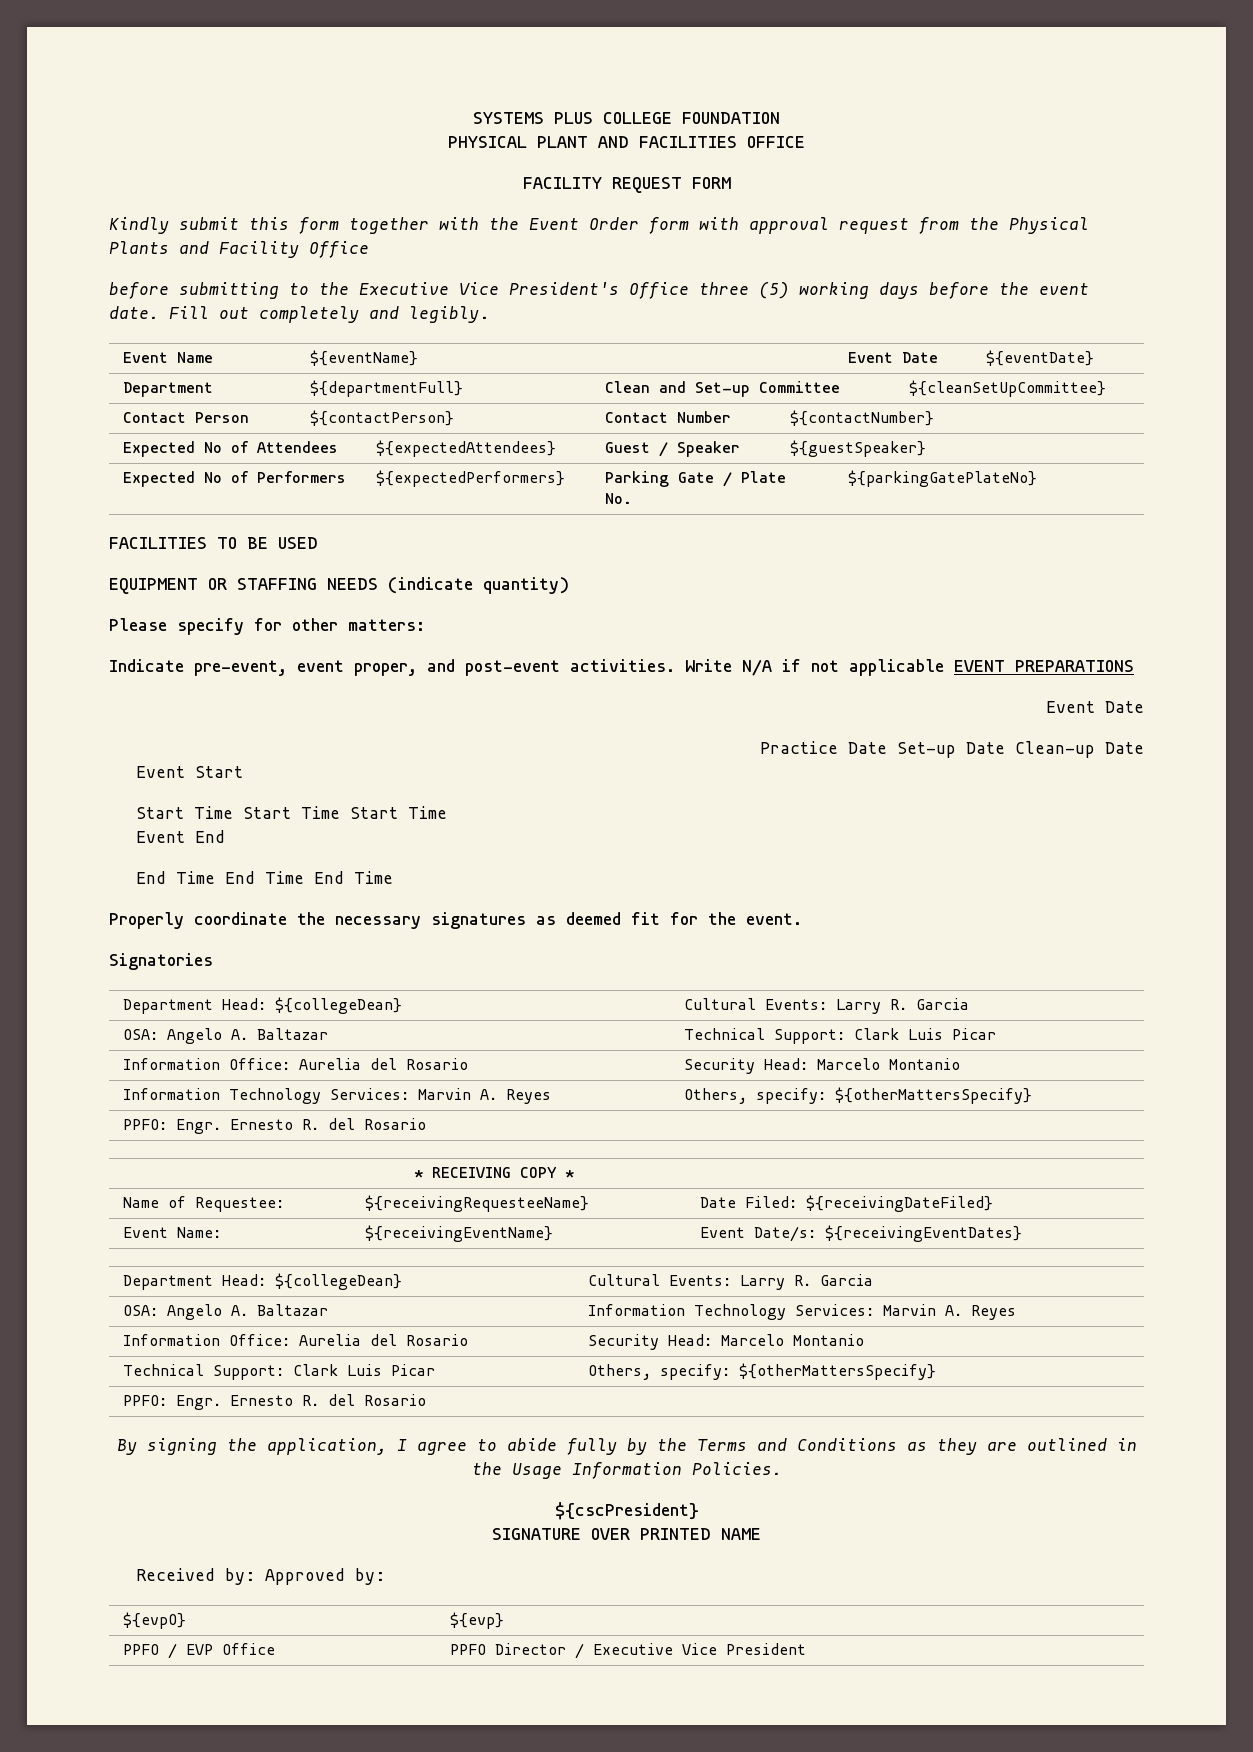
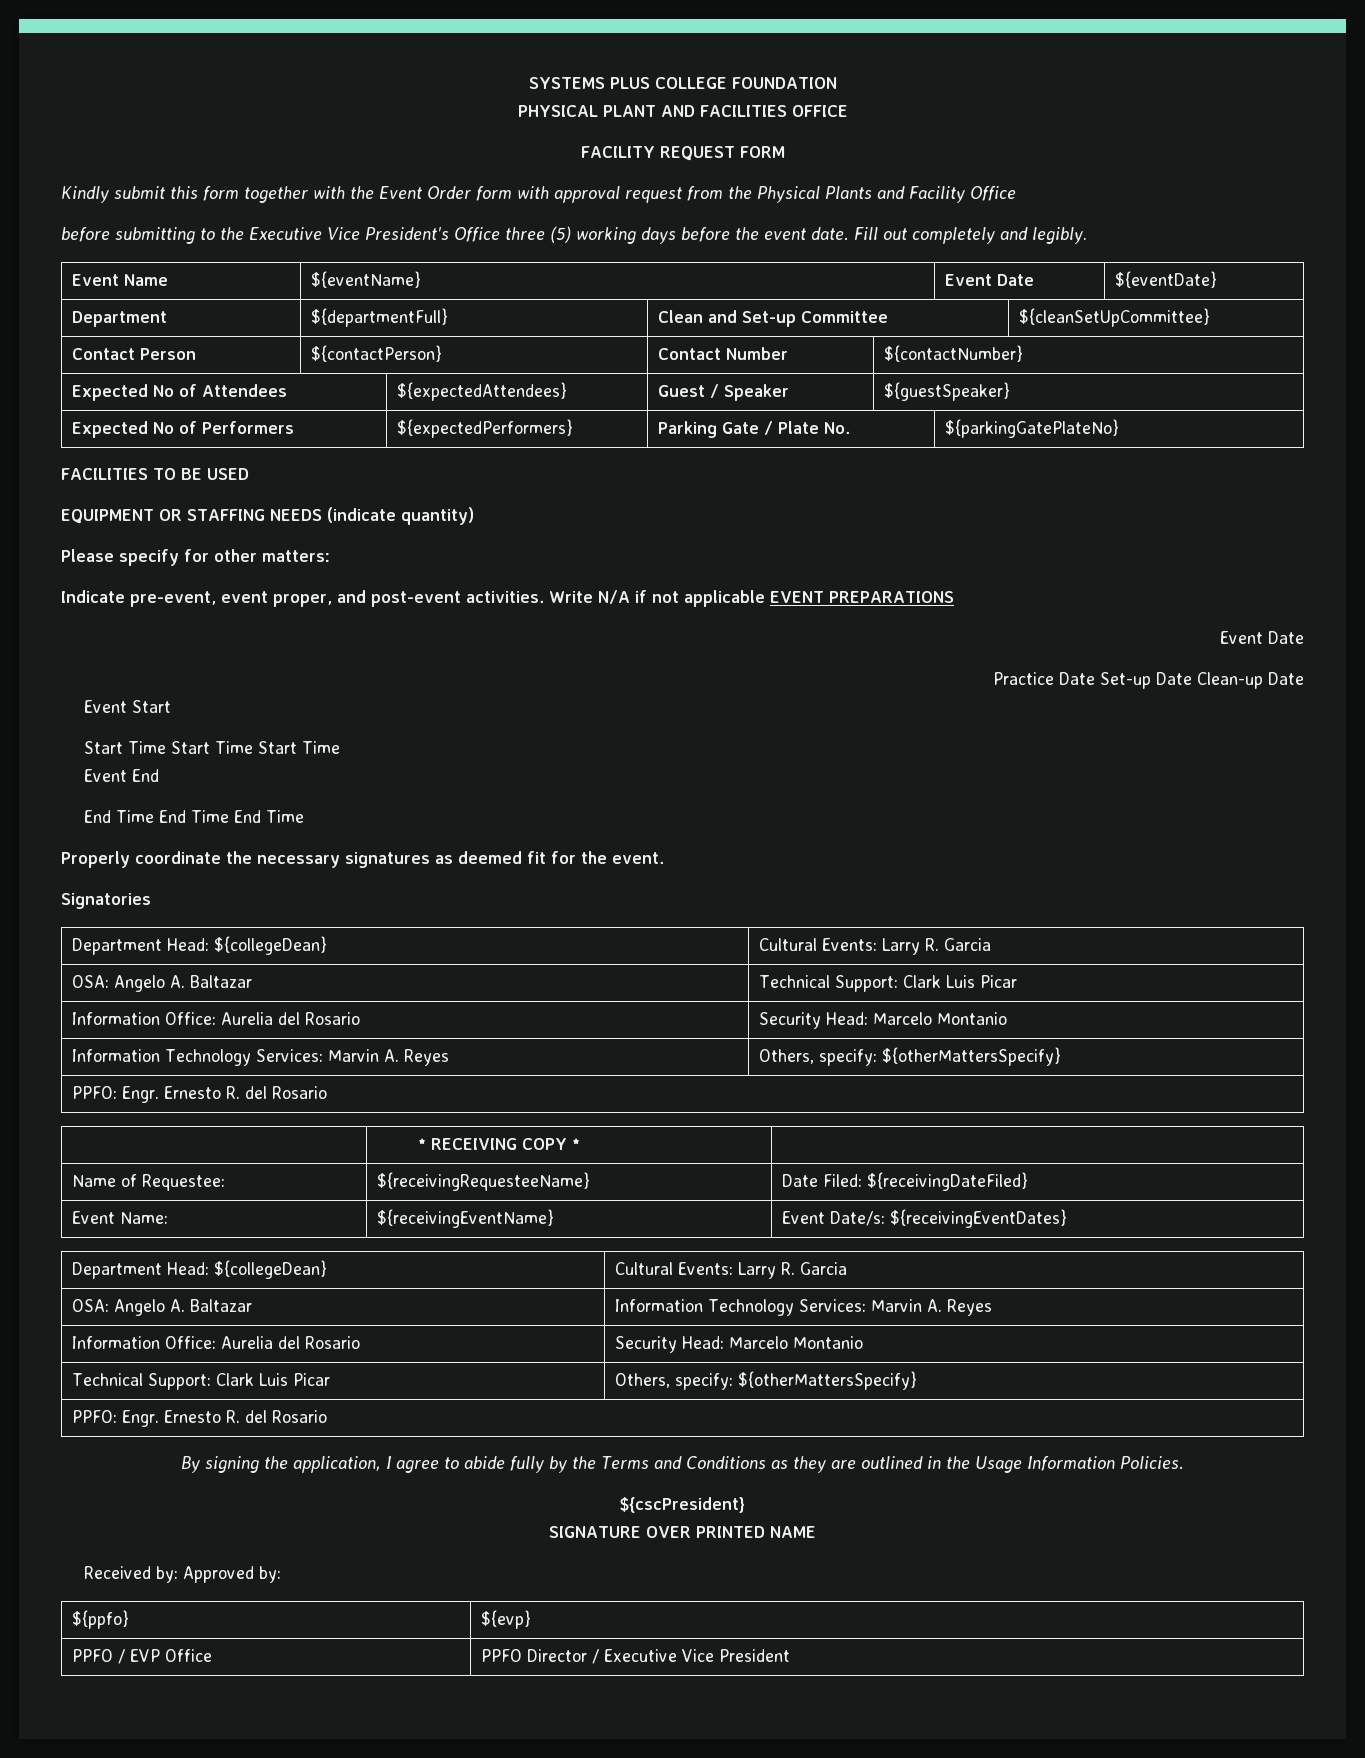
- ${evpO} | ${evp}
+ ${ppfo} | ${evp}

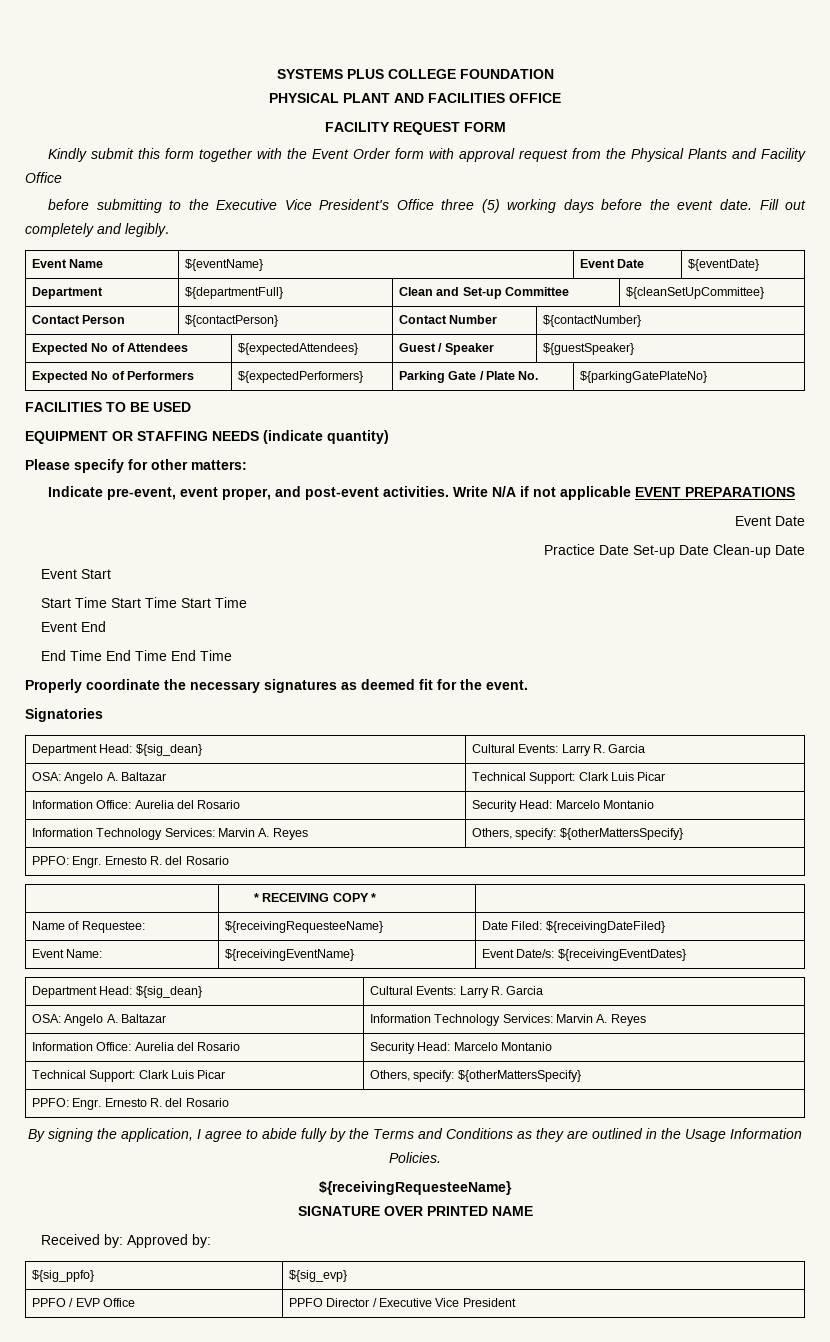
  Signatories
- Department Head: ${collegeDean} | Cultural Events: Larry R. Garcia
+ Department Head: ${sig_dean} | Cultural Events: Larry R. Garcia
  Event Name: | ${receivingEventName} | Event Date/s: ${receivingEventDates}
- Department Head: ${collegeDean} | Cultural Events: Larry R. Garcia
+ Department Head: ${sig_dean} | Cultural Events: Larry R. Garcia
  By signing the application, I agree to abide fully by the Terms and Conditions as they are outlined in the Usage Information Policies.
- ${cscPresident}
+ ${receivingRequesteeName}
- ${ppfo} | ${evp}
+ ${sig_ppfo} | ${sig_evp}

